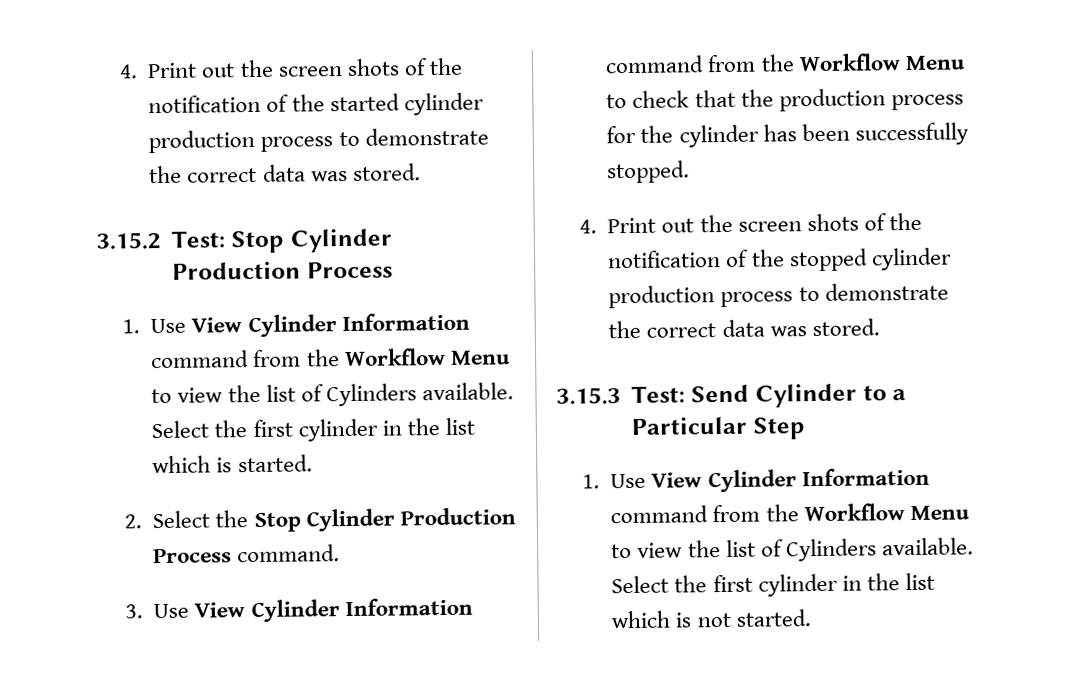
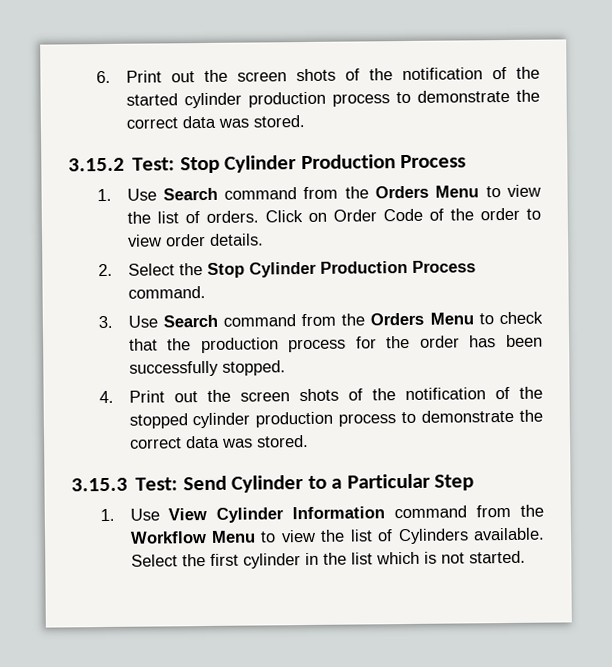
- 4. Print out the screen shots of the notification of the started cylinder production process to demonstrate the correct data was stored.
+ 6. Print out the screen shots of the notification of the started cylinder production process to demonstrate the correct data was stored.
- 1. Use View Cylinder Information command from the Workflow Menu to view the list of Cylinders available. Select the first cylinder in the list which is started.
+ 1. Use Search command from the Orders Menu to view the list of orders. Click on Order Code of the order to view order details.
- 3. Use View Cylinder Information command from the Workflow Menu to check that the production process for the cylinder has been successfully stopped.
+ 3. Use Search command from the Orders Menu to check that the production process for the order has been successfully stopped.

